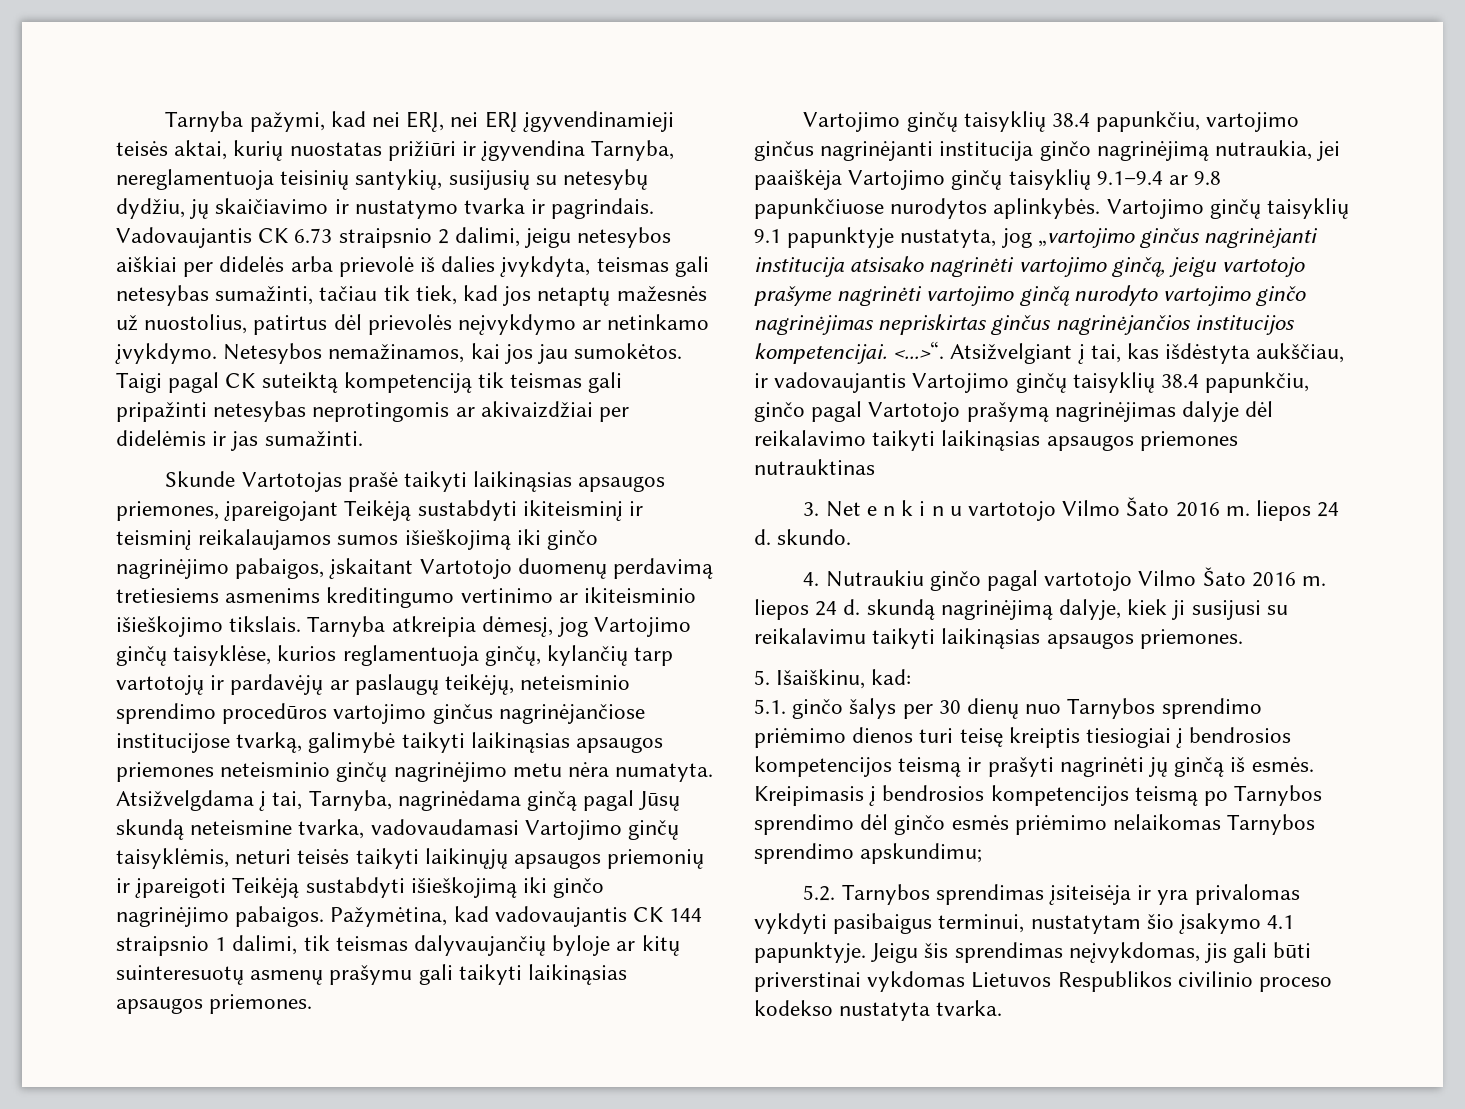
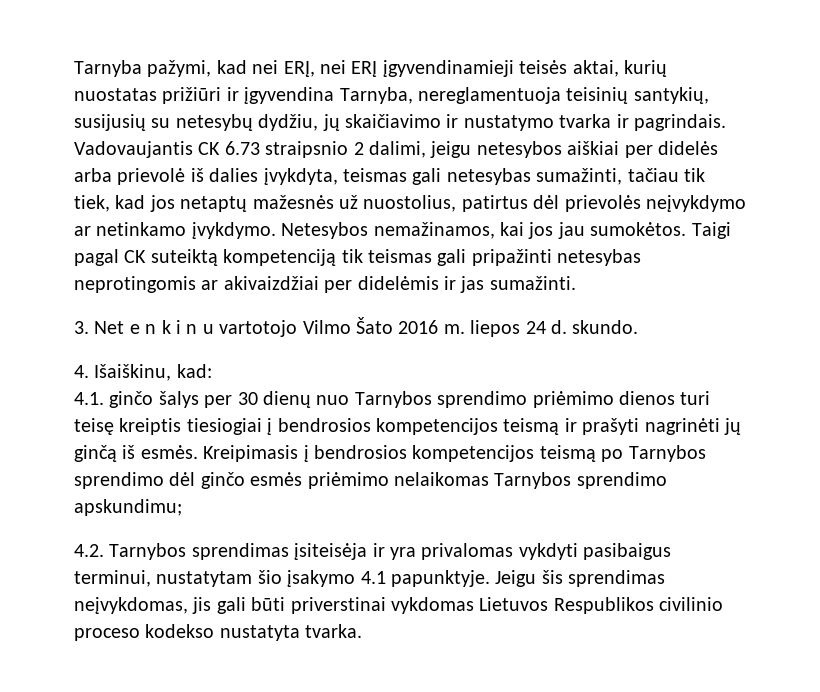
- Skunde Vartotojas prašė taikyti laikinąsias apsaugos priemones, įpareigojant Teikėją sustabdyti ikiteisminį ir teisminį reikalaujamos sumos išieškojimą iki ginčo nagrinėjimo pabaigos, įskaitant Vartotojo duomenų perdavimą tretiesiems asmenims kreditingumo vertinimo ar ikiteisminio išieškojimo tikslais. Tarnyba atkreipia dėmesį, jog Vartojimo ginčų taisyklėse, kurios reglamentuoja ginčų, kylančių tarp vartotojų ir pardavėjų ar paslaugų teikėjų, neteisminio sprendimo procedūros vartojimo ginčus nagrinėjančiose institucijose tvarką, galimybė taikyti laikinąsias apsaugos priemones neteisminio ginčų nagrinėjimo metu nėra numatyta. Atsižvelgdama į tai, Tarnyba, nagrinėdama ginčą pagal Jūsų skundą neteismine tvarka, vadovaudamasi Vartojimo ginčų taisyklėmis, neturi teisės taikyti laikinųjų apsaugos priemonių ir įpareigoti Teikėją sustabdyti išieškojimą iki ginčo nagrinėjimo pabaigos. Pažymėtina, kad vadovaujantis CK 144 straipsnio 1 dalimi, tik teismas dalyvaujančių byloje ar kitų suinteresuotų asmenų prašymu gali taikyti laikinąsias apsaugos priemones.
- Vartojimo ginčų taisyklių 38.4 papunkčiu, vartojimo ginčus nagrinėjanti institucija ginčo nagrinėjimą nutraukia, jei paaiškėja Vartojimo ginčų taisyklių 9.1–9.4 ar 9.8 papunkčiuose nurodytos aplinkybės. Vartojimo ginčų taisyklių 9.1 papunktyje nustatyta, jog „vartojimo ginčus nagrinėjanti institucija atsisako nagrinėti vartojimo ginčą, jeigu vartotojo prašyme nagrinėti vartojimo ginčą nurodyto vartojimo ginčo nagrinėjimas nepriskirtas ginčus nagrinėjančios institucijos kompetencijai. <...>“. Atsižvelgiant į tai, kas išdėstyta aukščiau, ir vadovaujantis Vartojimo ginčų taisyklių 38.4 papunkčiu, ginčo pagal Vartotojo prašymą nagrinėjimas dalyje dėl reikalavimo taikyti laikinąsias apsaugos priemones nutrauktinas
- 4. Nutraukiu ginčo pagal vartotojo Vilmo Šato 2016 m. liepos 24 d. skundą nagrinėjimą dalyje, kiek ji susijusi su reikalavimu taikyti laikinąsias apsaugos priemones.
- 5. Išaiškinu, kad:
+ 4. Išaiškinu, kad:
- 5.1. ginčo šalys per 30 dienų nuo Tarnybos sprendimo priėmimo dienos turi teisę kreiptis tiesiogiai į bendrosios kompetencijos teismą ir prašyti nagrinėti jų ginčą iš esmės.
+ 4.1. ginčo šalys per 30 dienų nuo Tarnybos sprendimo priėmimo dienos turi teisę kreiptis tiesiogiai į bendrosios kompetencijos teismą ir prašyti nagrinėti jų ginčą iš esmės.
- 5.2. Tarnybos sprendimas įsiteisėja ir yra privalomas vykdyti pasibaigus terminui, nustatytam šio įsakymo 4.1 papunktyje.
+ 4.2. Tarnybos sprendimas įsiteisėja ir yra privalomas vykdyti pasibaigus terminui, nustatytam šio įsakymo 4.1 papunktyje.

